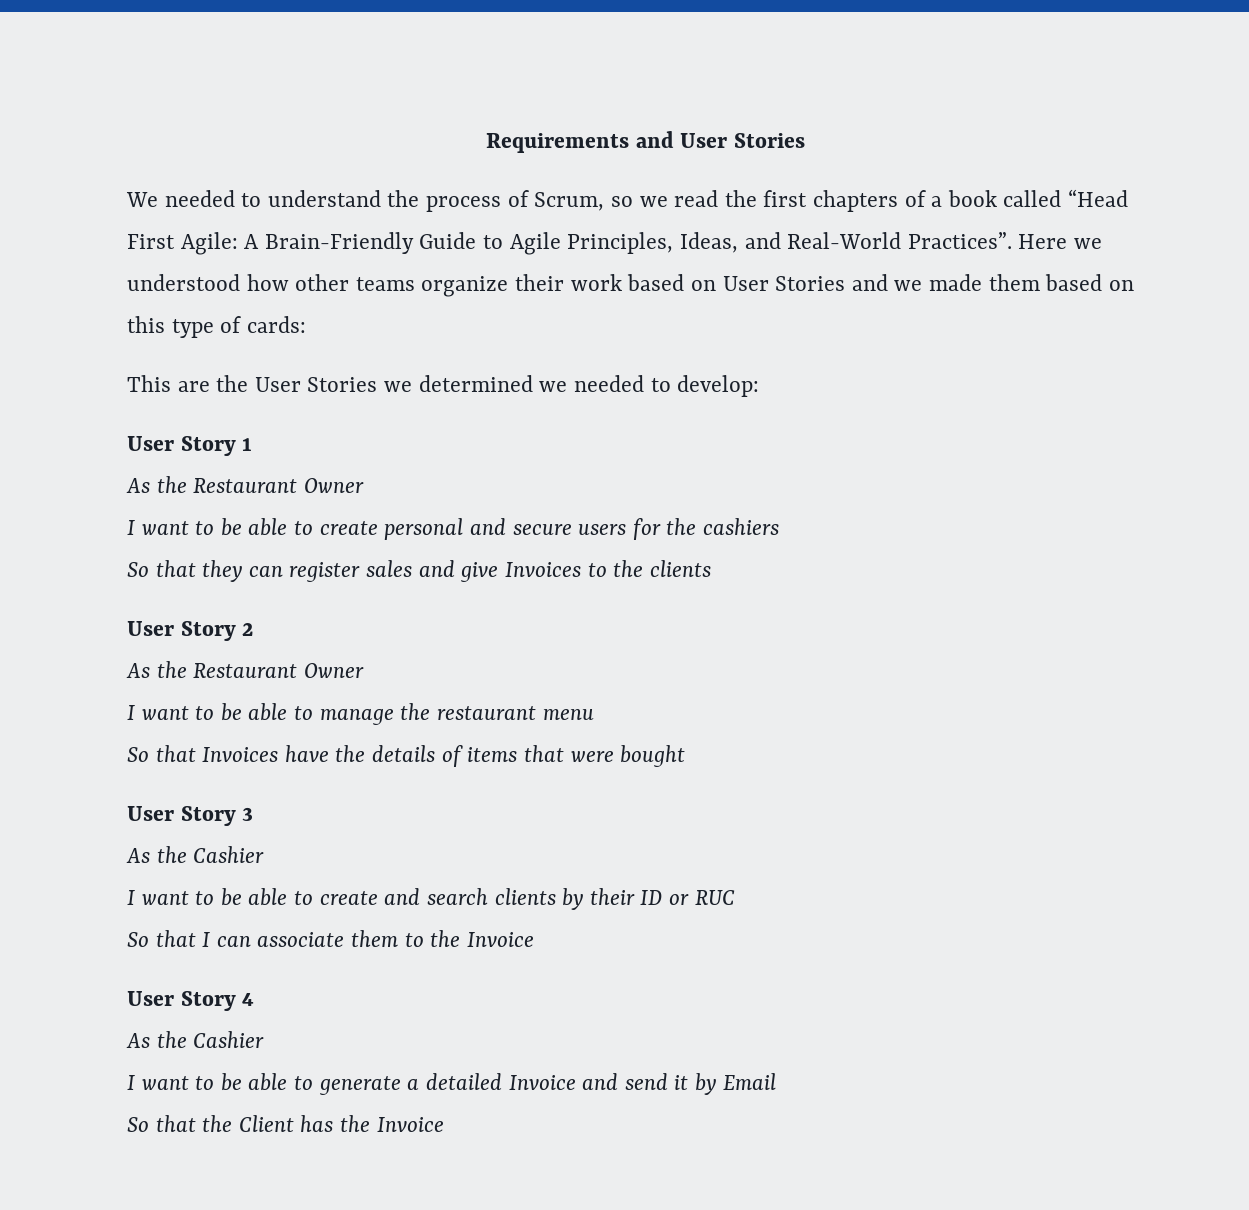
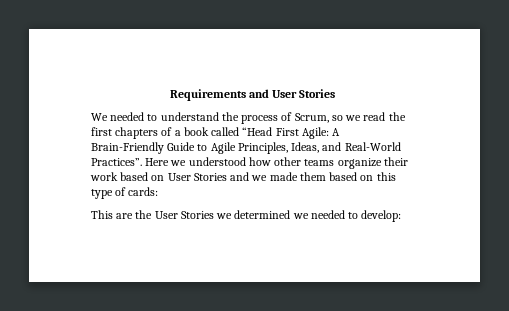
- User Story 1
- As the Restaurant Owner
- I want to be able to create personal and secure users for the cashiers
- So that they can register sales and give Invoices to the clients
- User Story 2
- As the Restaurant Owner
- I want to be able to manage the restaurant menu
- So that Invoices have the details of items that were bought
- User Story 3
- As the Cashier
- I want to be able to create and search clients by their ID or RUC
- So that I can associate them to the Invoice
- User Story 4
- As the Cashier
- I want to be able to generate a detailed Invoice and send it by Email
- So that the Client has the Invoice

